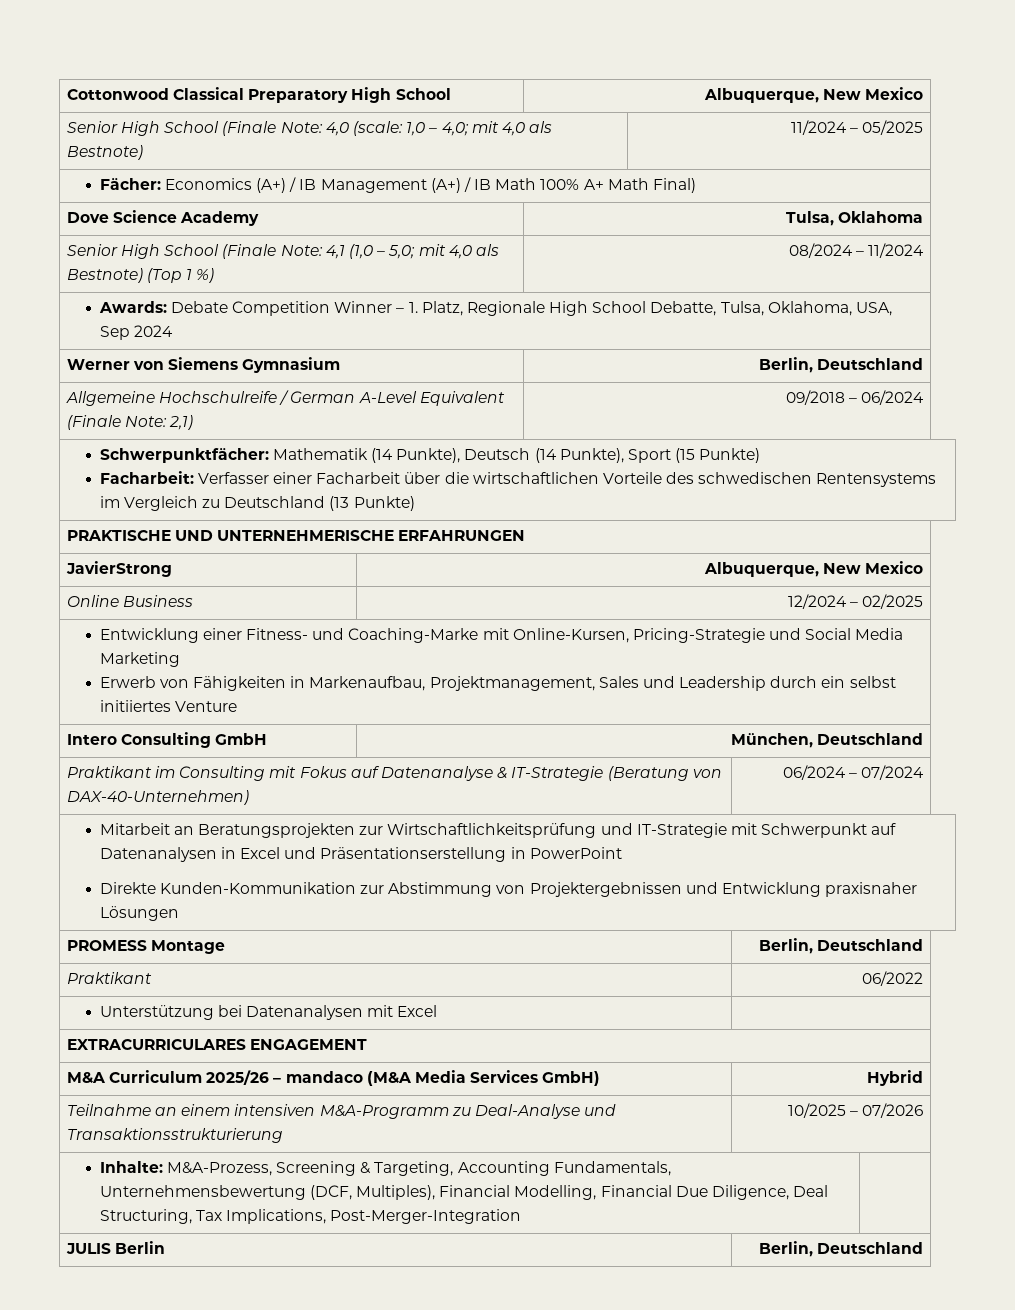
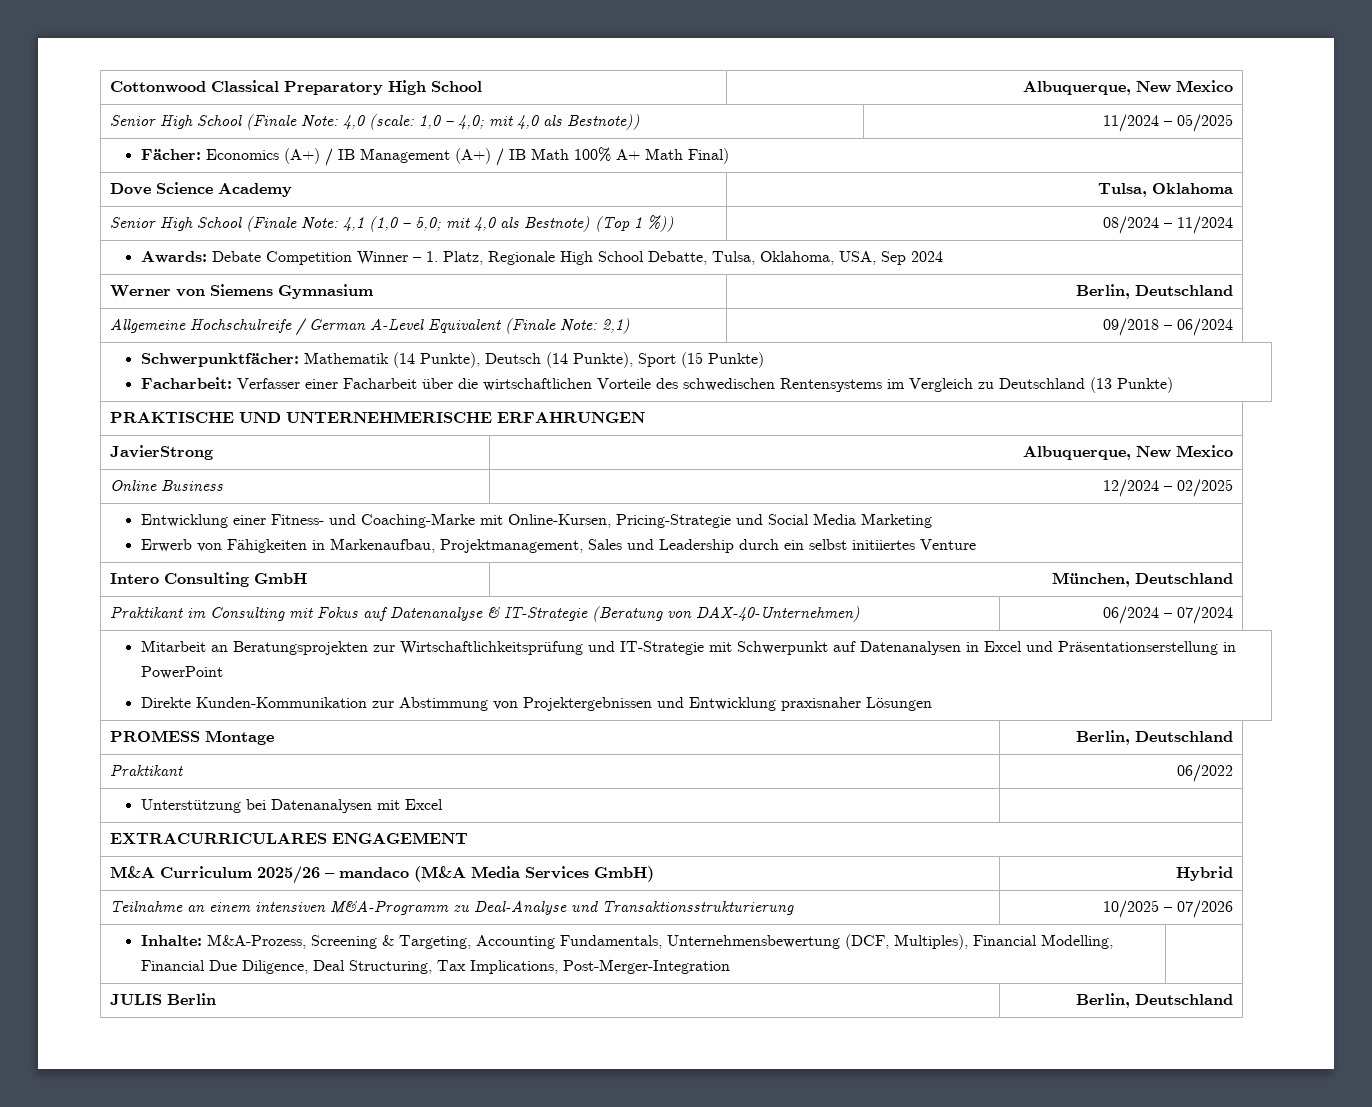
- Senior High School (Finale Note: 4,0 (scale: 1,0 – 4,0; mit 4,0 als Bestnote) | 11/2024 – 05/2025
+ Senior High School (Finale Note: 4,0 (scale: 1,0 – 4,0; mit 4,0 als Bestnote)) | 11/2024 – 05/2025
- Senior High School (Finale Note: 4,1 (1,0 – 5,0; mit 4,0 als Bestnote) (Top 1 %) | 08/2024 – 11/2024
+ Senior High School (Finale Note: 4,1 (1,0 – 5,0; mit 4,0 als Bestnote) (Top 1 %)) | 08/2024 – 11/2024

